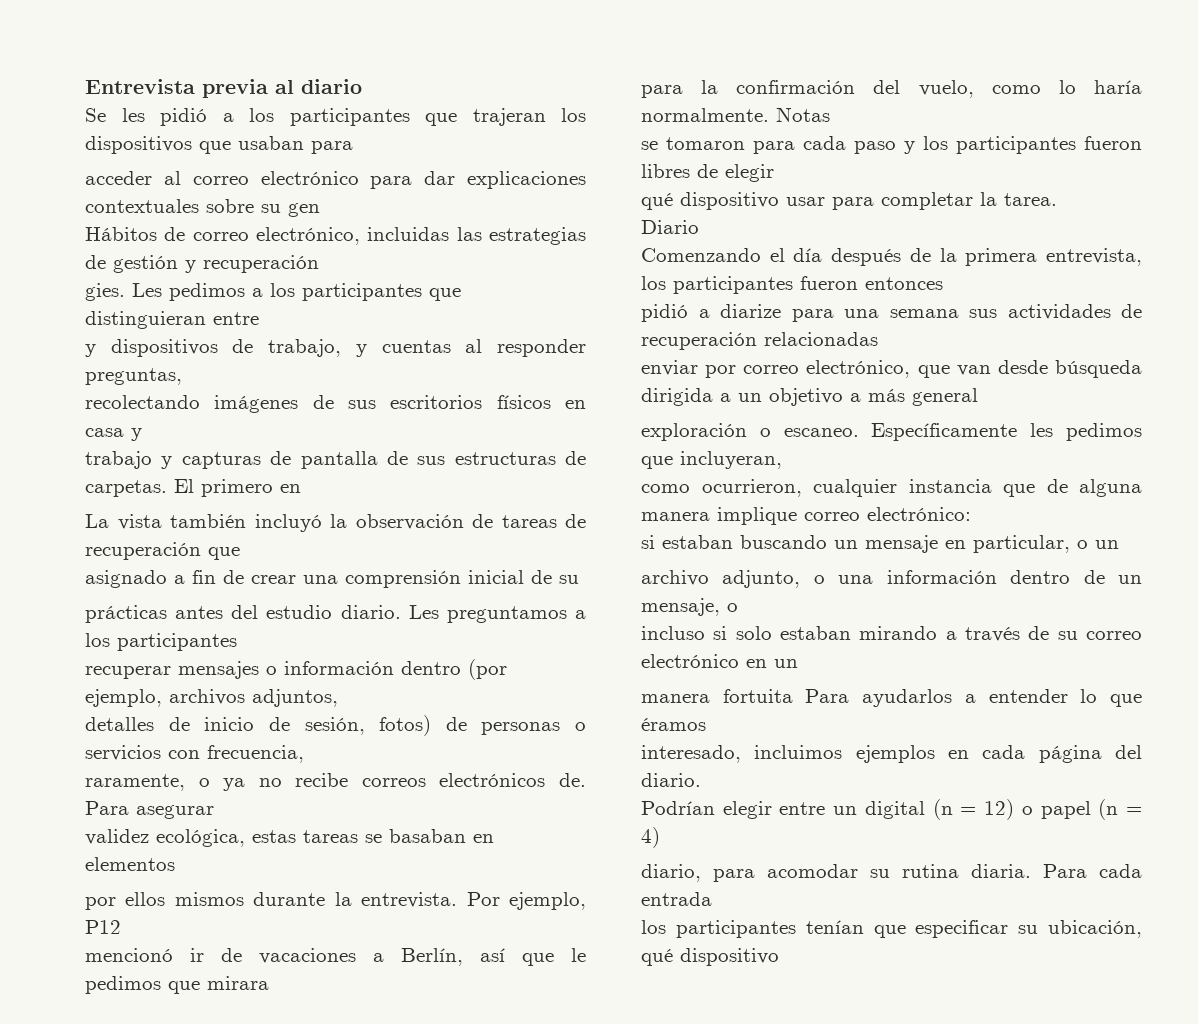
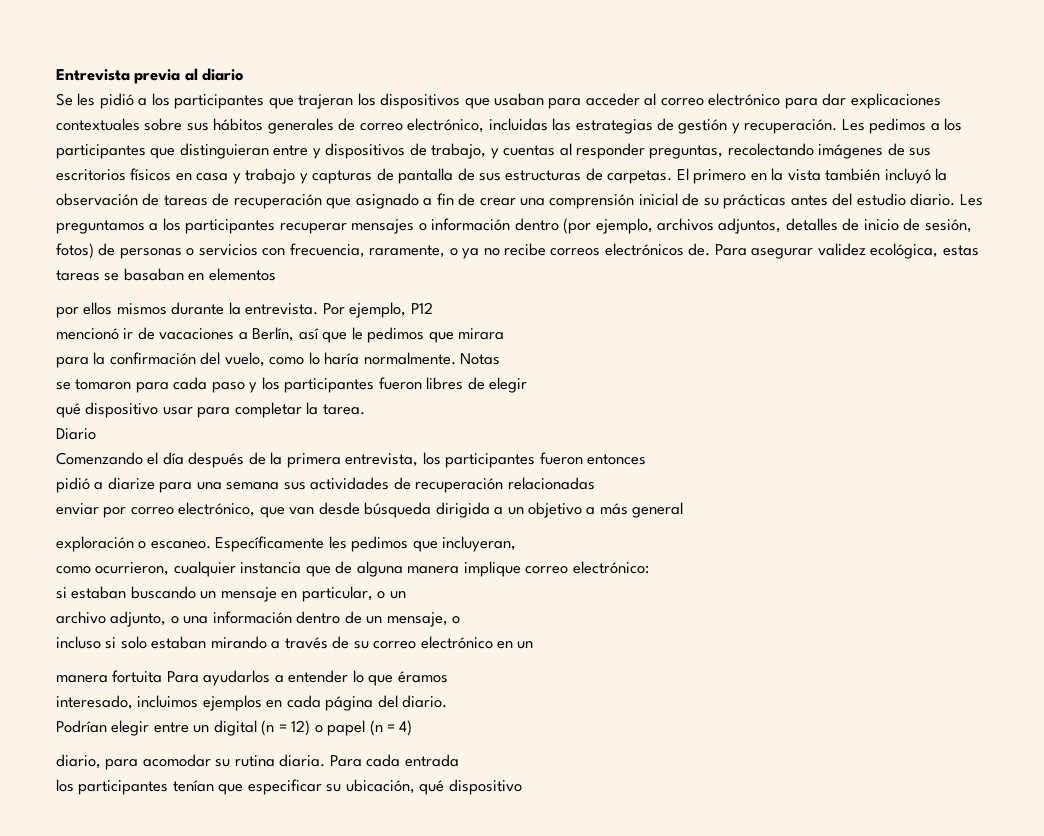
- Se les pidió a los participantes que trajeran los dispositivos que usaban para
- acceder al correo electrónico para dar explicaciones contextuales sobre su gen
- Hábitos de correo electrónico, incluidas las estrategias de gestión y recuperación
- gies.
+ Se les pidió a los participantes que trajeran los dispositivos que usaban para acceder al correo electrónico para dar explicaciones contextuales sobre sus hábitos generales de correo electrónico, incluidas las estrategias de gestión y recuperación.
- Les pedimos a los participantes que distinguieran entre
- y dispositivos de trabajo, y cuentas al responder preguntas,
- recolectando imágenes de sus escritorios físicos en casa y
- trabajo y capturas de pantalla de sus estructuras de carpetas.
+ Les pedimos a los participantes que distinguieran entre y dispositivos de trabajo, y cuentas al responder preguntas, recolectando imágenes de sus escritorios físicos en casa y trabajo y capturas de pantalla de sus estructuras de carpetas.
- El primero en
- La vista también incluyó la observación de tareas de recuperación que
- asignado a fin de crear una comprensión inicial de su
- prácticas antes del estudio diario.
+ El primero en la vista también incluyó la observación de tareas de recuperación que asignado a fin de crear una comprensión inicial de su prácticas antes del estudio diario.
- Les preguntamos a los participantes
- recuperar mensajes o información dentro (por ejemplo, archivos adjuntos,
- detalles de inicio de sesión, fotos) de personas o servicios con frecuencia,
- raramente, o ya no recibe correos electrónicos de.
+ Les preguntamos a los participantes recuperar mensajes o información dentro (por ejemplo, archivos adjuntos, detalles de inicio de sesión, fotos) de personas o servicios con frecuencia, raramente, o ya no recibe correos electrónicos de.
- Para asegurar
- validez ecológica, estas tareas se basaban en elementos
+ Para asegurar validez ecológica, estas tareas se basaban en elementos

